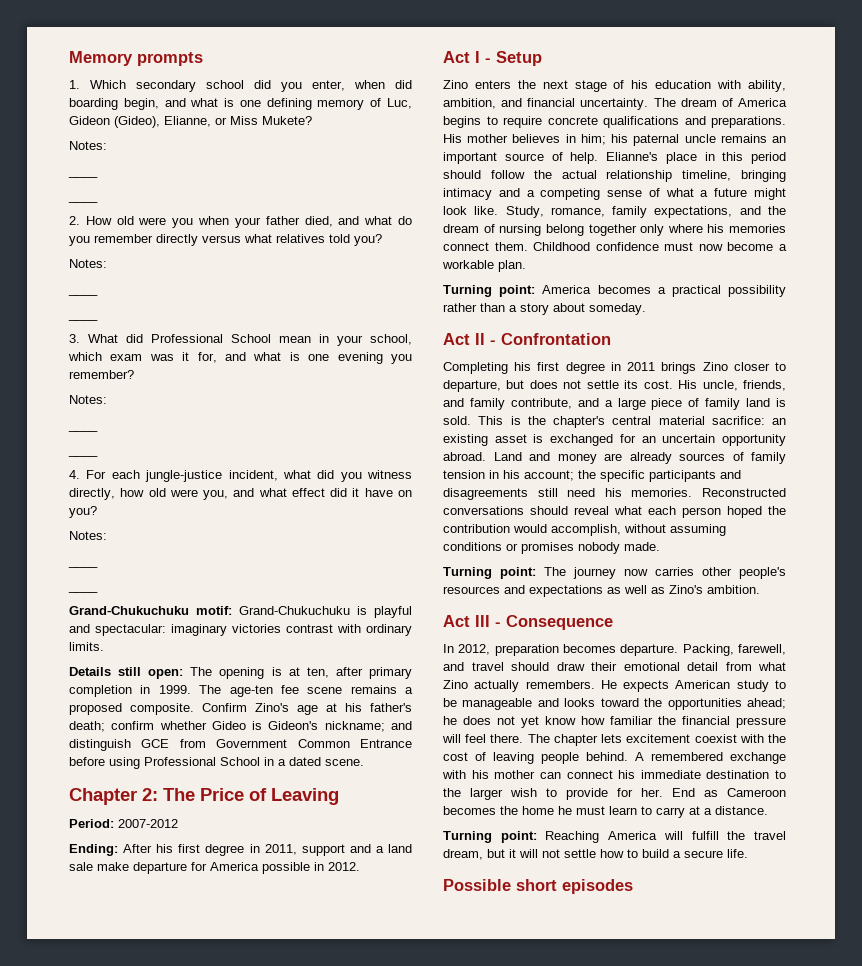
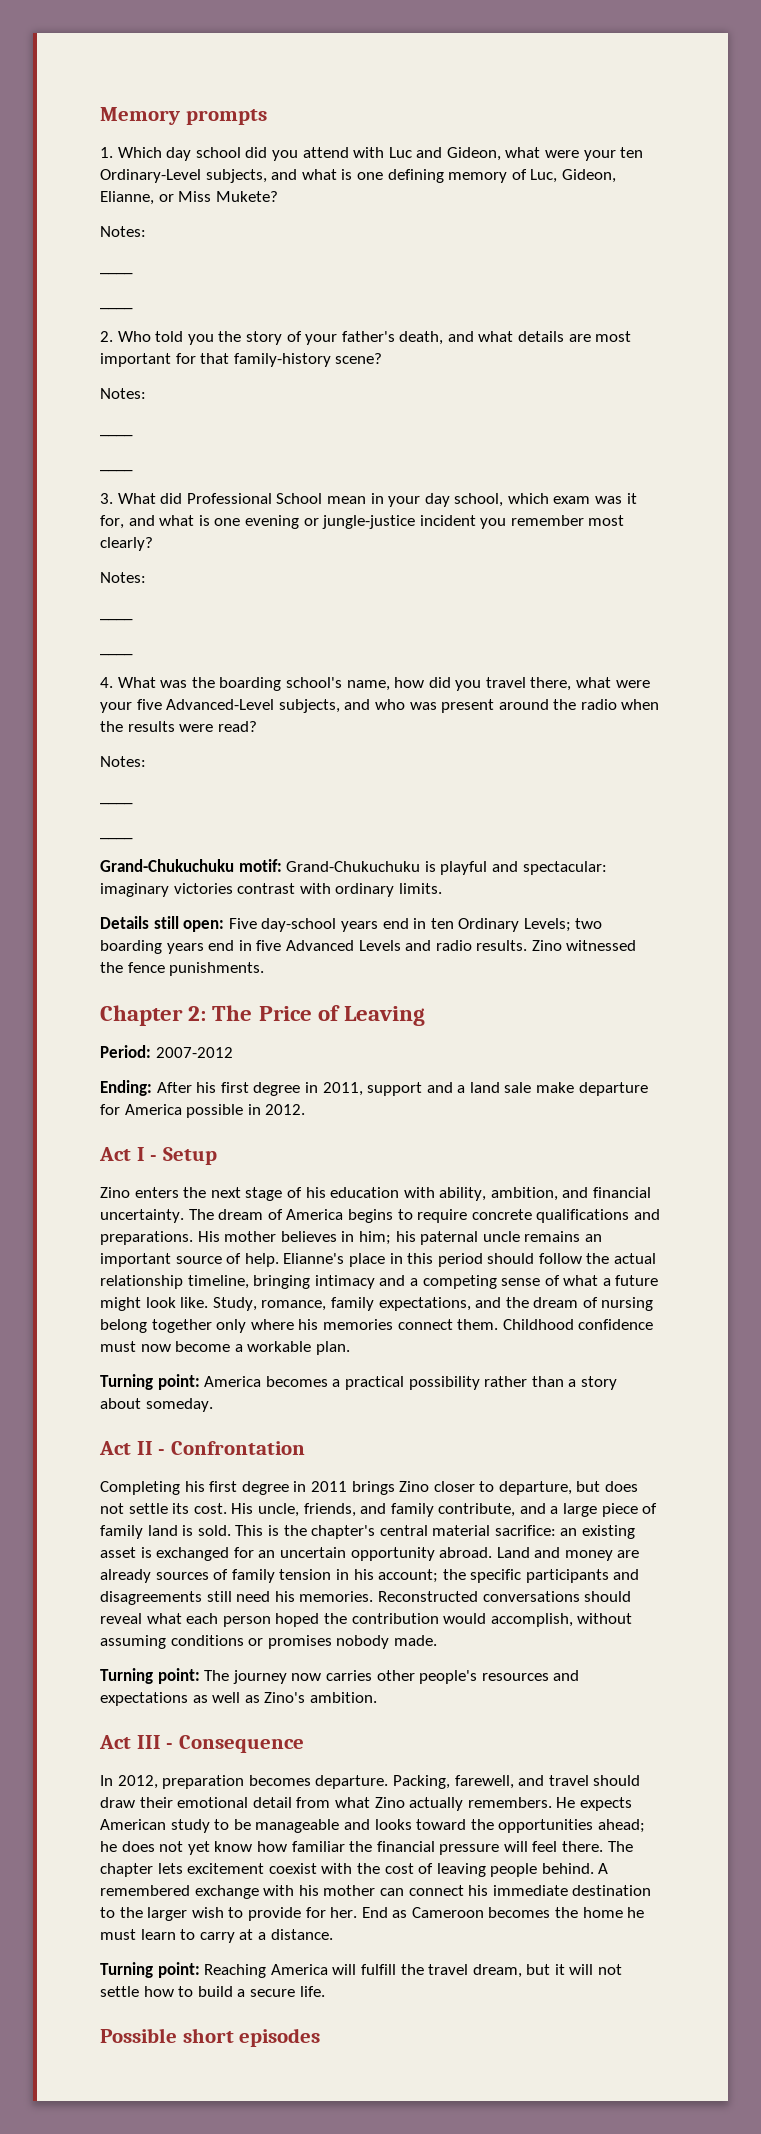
- 1. Which secondary school did you enter, when did boarding begin, and what is one defining memory of Luc, Gideon (Gideo), Elianne, or Miss Mukete?
+ 1. Which day school did you attend with Luc and Gideon, what were your ten Ordinary-Level subjects, and what is one defining memory of Luc, Gideon, Elianne, or Miss Mukete?
- 2. How old were you when your father died, and what do you remember directly versus what relatives told you?
+ 2. Who told you the story of your father's death, and what details are most important for that family-history scene?
- 3. What did Professional School mean in your school, which exam was it for, and what is one evening you remember?
+ 3. What did Professional School mean in your day school, which exam was it for, and what is one evening or jungle-justice incident you remember most clearly?
  Notes:
  ____
  ____
- 4. For each jungle-justice incident, what did you witness directly, how old were you, and what effect did it have on you?
+ 4. What was the boarding school's name, how did you travel there, what were your five Advanced-Level subjects, and who was present around the radio when the results were read?
- Details still open: The opening is at ten, after primary completion in 1999. The age-ten fee scene remains a proposed composite. Confirm Zino's age at his father's death; confirm whether Gideo is Gideon's nickname; and distinguish GCE from Government Common Entrance before using Professional School in a dated scene.
+ Details still open: Five day-school years end in ten Ordinary Levels; two boarding years end in five Advanced Levels and radio results. Zino witnessed the fence punishments.

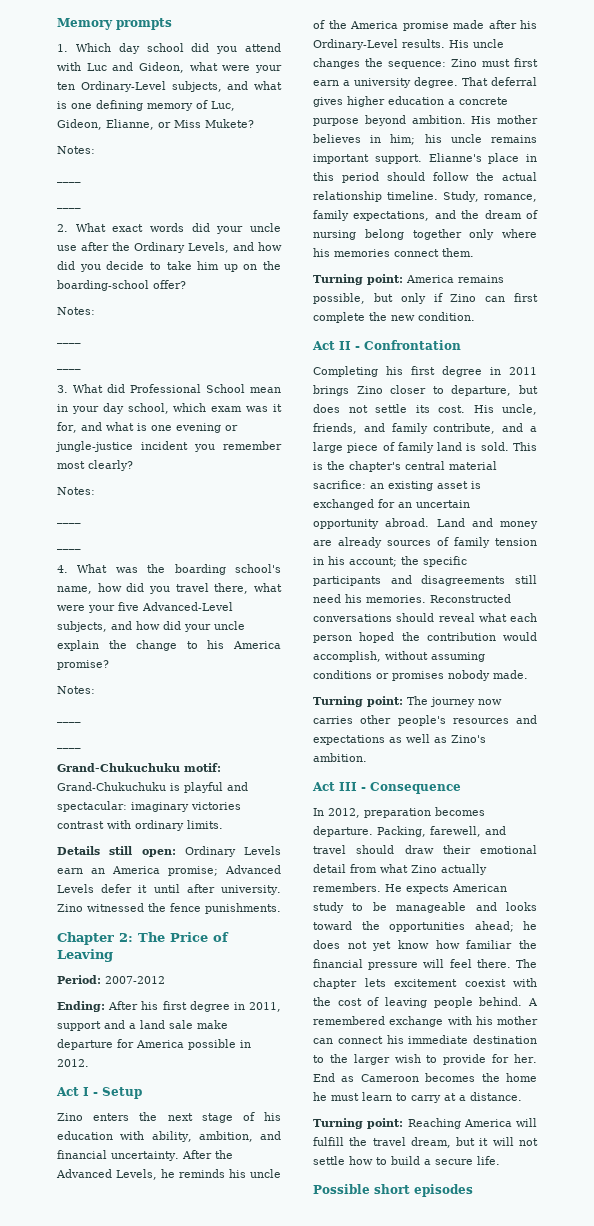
- 2. Who told you the story of your father's death, and what details are most important for that family-history scene?
+ 2. What exact words did your uncle use after the Ordinary Levels, and how did you decide to take him up on the boarding-school offer?
- 4. What was the boarding school's name, how did you travel there, what were your five Advanced-Level subjects, and who was present around the radio when the results were read?
+ 4. What was the boarding school's name, how did you travel there, what were your five Advanced-Level subjects, and how did your uncle explain the change to his America promise?
- Details still open: Five day-school years end in ten Ordinary Levels; two boarding years end in five Advanced Levels and radio results.
+ Details still open: Ordinary Levels earn an America promise; Advanced Levels defer it until after university.
- The dream of America begins to require concrete qualifications and preparations.
+ After the Advanced Levels, he reminds his uncle of the America promise made after his Ordinary-Level results. His uncle changes the sequence: Zino must first earn a university degree. That deferral gives higher education a concrete purpose beyond ambition.
- His mother believes in him; his paternal uncle remains an important source of help.
+ His mother believes in him; his uncle remains important support.
- Elianne's place in this period should follow the actual relationship timeline, bringing intimacy and a competing sense of what a future might look like.
+ Elianne's place in this period should follow the actual relationship timeline.
- Study, romance, family expectations, and the dream of nursing belong together only where his memories connect them. Childhood confidence must now become a workable plan.
- Turning point: America becomes a practical possibility rather than a story about someday.
+ Study, romance, family expectations, and the dream of nursing belong together only where his memories connect them.
+ Turning point: America remains possible, but only if Zino can first complete the new condition.

